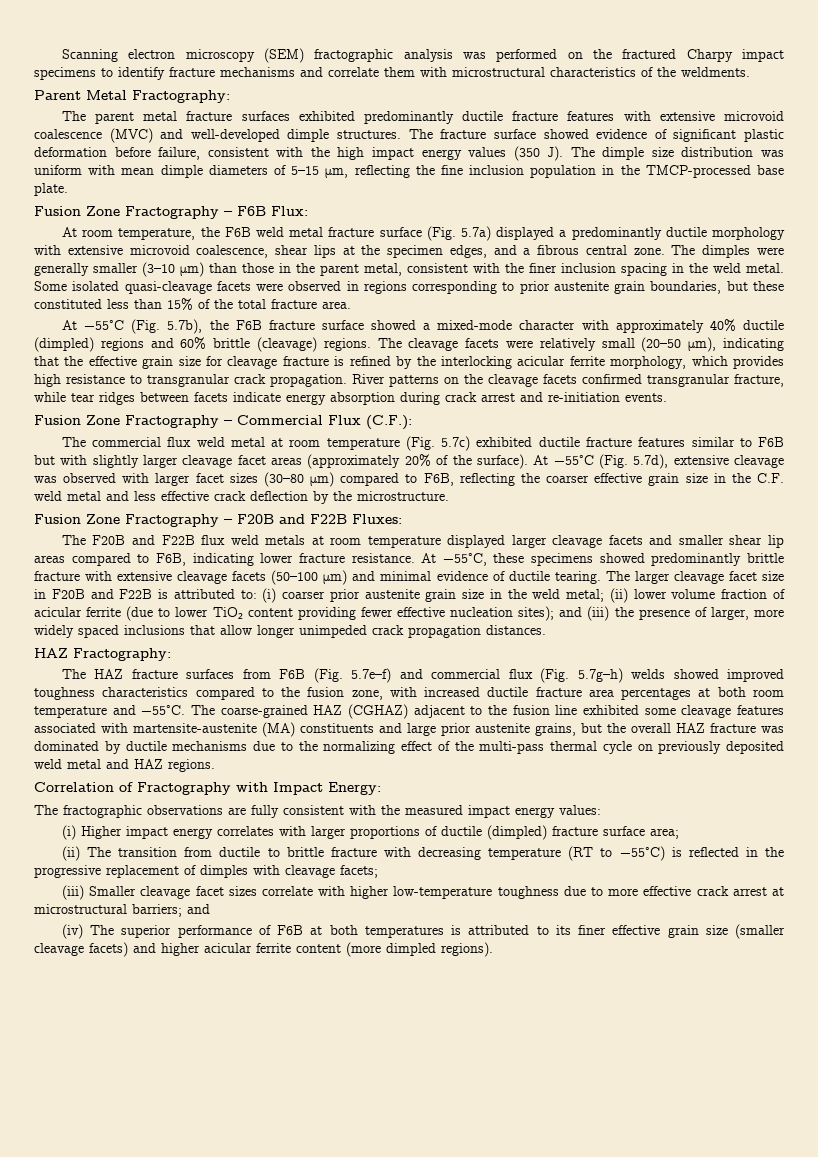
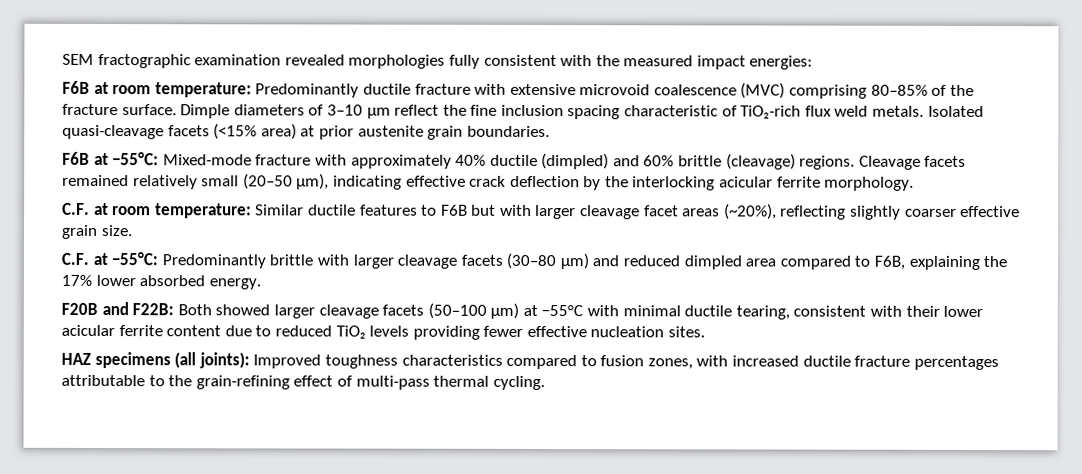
- Scanning electron microscopy (SEM) fractographic analysis was performed on the fractured Charpy impact specimens to identify fracture mechanisms and correlate them with microstructural characteristics of the weldments.
- Parent Metal Fractography:
- The parent metal fracture surfaces exhibited predominantly ductile fracture features with extensive microvoid coalescence (MVC) and well-developed dimple structures. The fracture surface showed evidence of significant plastic deformation before failure, consistent with the high impact energy values (350 J). The dimple size distribution was uniform with mean dimple diameters of 5–15 μm, reflecting the fine inclusion population in the TMCP-processed base plate.
- Fusion Zone Fractography – F6B Flux:
- At room temperature, the F6B weld metal fracture surface (Fig. 5.7a) displayed a predominantly ductile morphology with extensive microvoid coalescence, shear lips at the specimen edges, and a fibrous central zone. The dimples were generally smaller (3–10 μm) than those in the parent metal, consistent with the finer inclusion spacing in the weld metal. Some isolated quasi-cleavage facets were observed in regions corresponding to prior austenite grain boundaries, but these constituted less than 15% of the total fracture area.
- At −55°C (Fig. 5.7b), the F6B fracture surface showed a mixed-mode character with approximately 40% ductile (dimpled) regions and 60% brittle (cleavage) regions. The cleavage facets were relatively small (20–50 μm), indicating that the effective grain size for cleavage fracture is refined by the interlocking acicular ferrite morphology, which provides high resistance to transgranular crack propagation. River patterns on the cleavage facets confirmed transgranular fracture, while tear ridges between facets indicate energy absorption during crack arrest and re-initiation events.
- Fusion Zone Fractography – Commercial Flux (C.F.):
- The commercial flux weld metal at room temperature (Fig. 5.7c) exhibited ductile fracture features similar to F6B but with slightly larger cleavage facet areas (approximately 20% of the surface). At −55°C (Fig. 5.7d), extensive cleavage was observed with larger facet sizes (30–80 μm) compared to F6B, reflecting the coarser effective grain size in the C.F. weld metal and less effective crack deflection by the microstructure.
- Fusion Zone Fractography – F20B and F22B Fluxes:
- The F20B and F22B flux weld metals at room temperature displayed larger cleavage facets and smaller shear lip areas compared to F6B, indicating lower fracture resistance. At −55°C, these specimens showed predominantly brittle fracture with extensive cleavage facets (50–100 μm) and minimal evidence of ductile tearing. The larger cleavage facet size in F20B and F22B is attributed to: (i) coarser prior austenite grain size in the weld metal; (ii) lower volume fraction of acicular ferrite (due to lower TiO₂ content providing fewer effective nucleation sites); and (iii) the presence of larger, more widely spaced inclusions that allow longer unimpeded crack propagation distances.
- HAZ Fractography:
- The HAZ fracture surfaces from F6B (Fig. 5.7e–f) and commercial flux (Fig. 5.7g–h) welds showed improved toughness characteristics compared to the fusion zone, with increased ductile fracture area percentages at both room temperature and −55°C. The coarse-grained HAZ (CGHAZ) adjacent to the fusion line exhibited some cleavage features associated with martensite-austenite (MA) constituents and large prior austenite grains, but the overall HAZ fracture was dominated by ductile mechanisms due to the normalizing effect of the multi-pass thermal cycle on previously deposited weld metal and HAZ regions.
- Correlation of Fractography with Impact Energy:
- The fractographic observations are fully consistent with the measured impact energy values:
- (i) Higher impact energy correlates with larger proportions of ductile (dimpled) fracture surface area;
- (ii) The transition from ductile to brittle fracture with decreasing temperature (RT to −55°C) is reflected in the progressive replacement of dimples with cleavage facets;
- (iii) Smaller cleavage facet sizes correlate with higher low-temperature toughness due to more effective crack arrest at microstructural barriers; and
- (iv) The superior performance of F6B at both temperatures is attributed to its finer effective grain size (smaller cleavage facets) and higher acicular ferrite content (more dimpled regions).
+ SEM fractographic examination revealed morphologies fully consistent with the measured impact energies:
+ F6B at room temperature: Predominantly ductile fracture with extensive microvoid coalescence (MVC) comprising 80–85% of the fracture surface. Dimple diameters of 3–10 μm reflect the fine inclusion spacing characteristic of TiO₂-rich flux weld metals. Isolated quasi-cleavage facets (<15% area) at prior austenite grain boundaries.
+ F6B at −55°C: Mixed-mode fracture with approximately 40% ductile (dimpled) and 60% brittle (cleavage) regions. Cleavage facets remained relatively small (20–50 μm), indicating effective crack deflection by the interlocking acicular ferrite morphology.
+ C.F. at room temperature: Similar ductile features to F6B but with larger cleavage facet areas (~20%), reflecting slightly coarser effective grain size.
+ C.F. at −55°C: Predominantly brittle with larger cleavage facets (30–80 μm) and reduced dimpled area compared to F6B, explaining the 17% lower absorbed energy.
+ F20B and F22B: Both showed larger cleavage facets (50–100 μm) at −55°C with minimal ductile tearing, consistent with their lower acicular ferrite content due to reduced TiO₂ levels providing fewer effective nucleation sites.
+ HAZ specimens (all joints): Improved toughness characteristics compared to fusion zones, with increased ductile fracture percentages attributable to the grain-refining effect of multi-pass thermal cycling.

